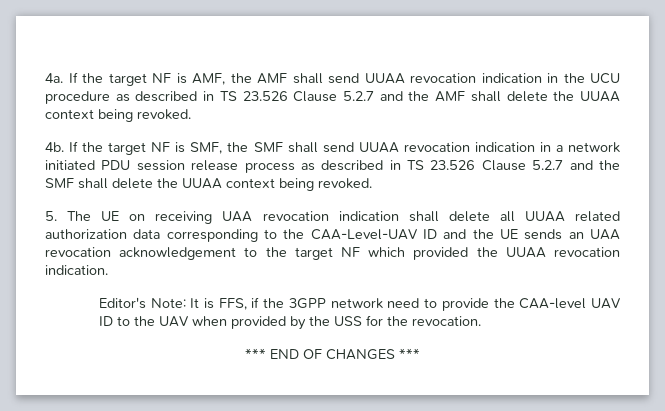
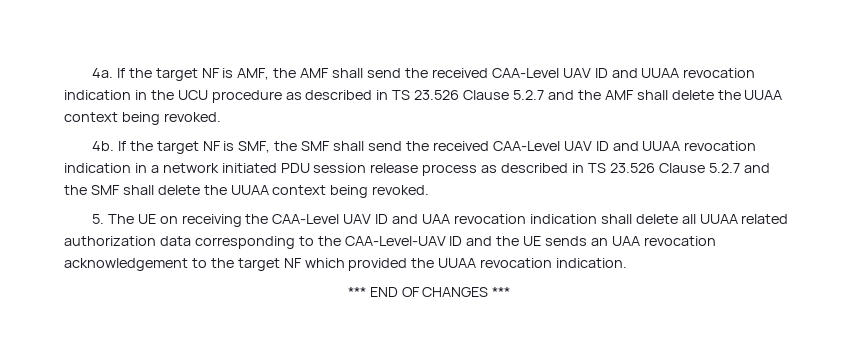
- If the target NF is AMF, the AMF shall send UUAA revocation indication in the UCU procedure as described in TS 23.526 Clause 5.2.7 and the AMF shall delete the UUAA context being revoked.
+ If the target NF is AMF, the AMF shall send the received CAA-Level UAV ID and UUAA revocation indication in the UCU procedure as described in TS 23.526 Clause 5.2.7 and the AMF shall delete the UUAA context being revoked.
- If the target NF is SMF, the SMF shall send UUAA revocation indication in a network initiated PDU session release process as described in TS 23.526 Clause 5.2.7 and the SMF shall delete the UUAA context being revoked.
+ If the target NF is SMF, the SMF shall send the received CAA-Level UAV ID and UUAA revocation indication in a network initiated PDU session release process as described in TS 23.526 Clause 5.2.7 and the SMF shall delete the UUAA context being revoked.
- 5. The UE on receiving UAA revocation indication shall delete all UUAA related authorization data corresponding to the CAA-Level-UAV ID and the UE sends an UAA revocation acknowledgement to the target NF which provided the UUAA revocation indication.
+ 5. The UE on receiving the CAA-Level UAV ID and UAA revocation indication shall delete all UUAA related authorization data corresponding to the CAA-Level-UAV ID and the UE sends an UAA revocation acknowledgement to the target NF which provided the UUAA revocation indication.
- Editor's Note: It is FFS, if the 3GPP network need to provide the CAA-level UAV ID to the UAV when provided by the USS for the revocation.

